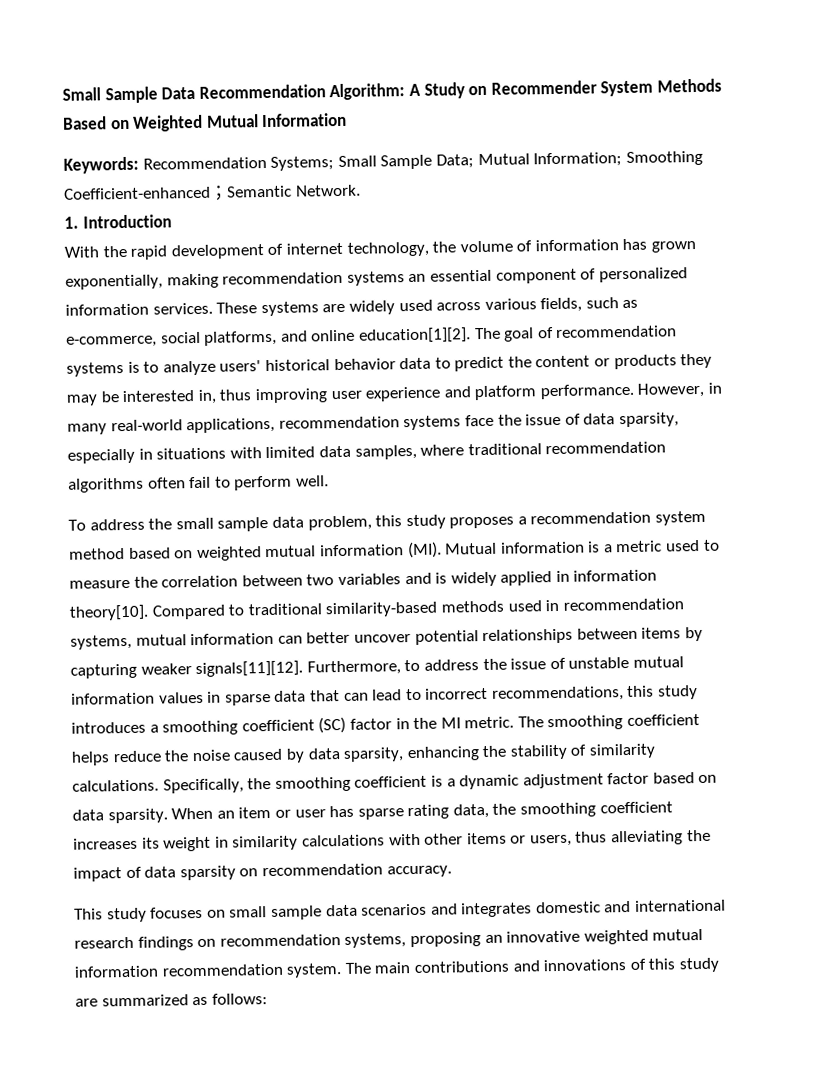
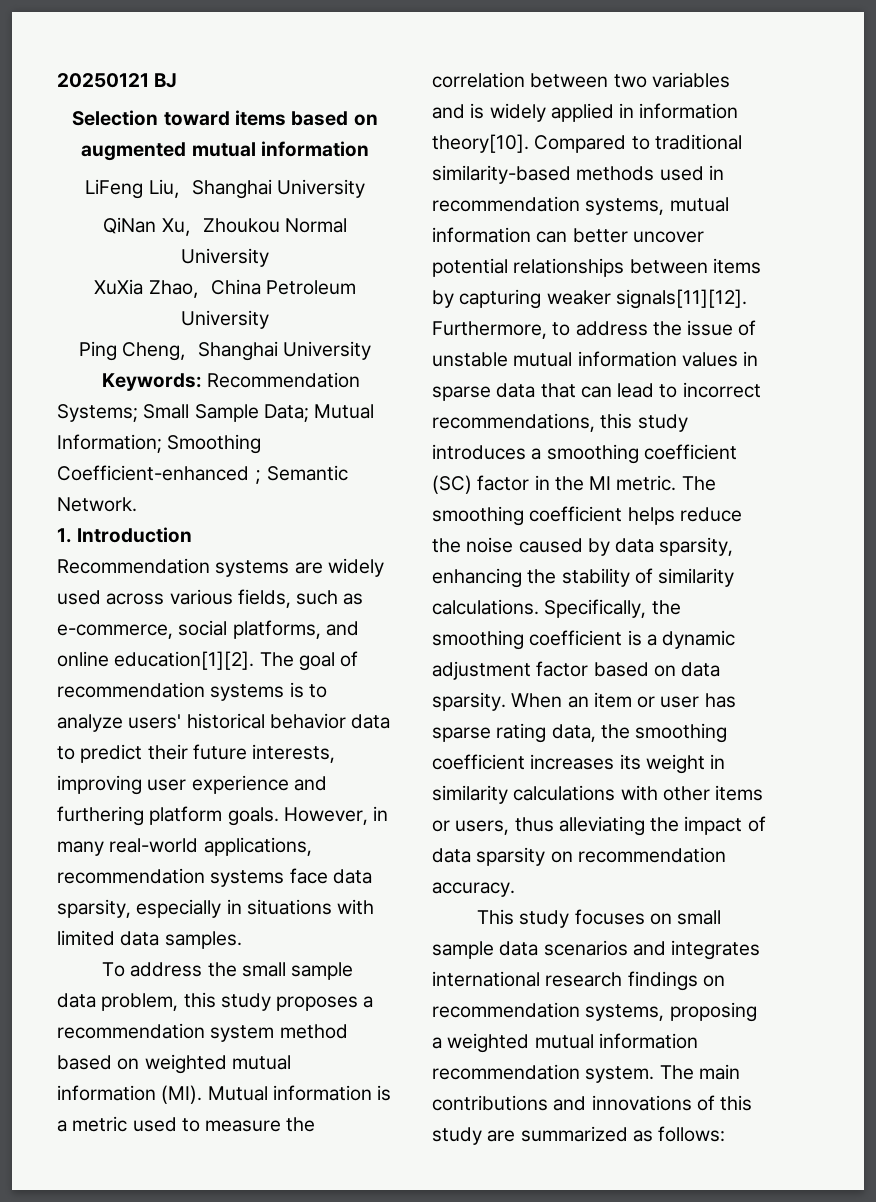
- Small Sample Data Recommendation Algorithm: A Study on Recommender System Methods Based on Weighted Mutual Information
+ 20250121 BJ
+ Selection toward items based on augmented mutual information
+ LiFeng Liu，Shanghai University
+ QiNan Xu，Zhoukou Normal University
+ XuXia Zhao，China Petroleum University
+ Ping Cheng，Shanghai University
- With the rapid development of internet technology, the volume of information has grown exponentially, making recommendation systems an essential component of personalized information services. These systems are widely used across various fields, such as e-commerce, social platforms, and online education[1][2].
+ Recommendation systems are widely used across various fields, such as e-commerce, social platforms, and online education[1][2].
- The goal of recommendation systems is to analyze users' historical behavior data to predict the content or products they may be interested in, thus improving user experience and platform performance.
+ The goal of recommendation systems is to analyze users' historical behavior data to predict their future interests, improving user experience and furthering platform goals.
- However, in many real-world applications, recommendation systems face the issue of data sparsity, especially in situations with limited data samples, where traditional recommendation algorithms often fail to perform well.
+ However, in many real-world applications, recommendation systems face data sparsity, especially in situations with limited data samples.
- This study focuses on small sample data scenarios and integrates domestic and international research findings on recommendation systems, proposing an innovative weighted mutual information recommendation system.
+ This study focuses on small sample data scenarios and integrates international research findings on recommendation systems, proposing a weighted mutual information recommendation system.

